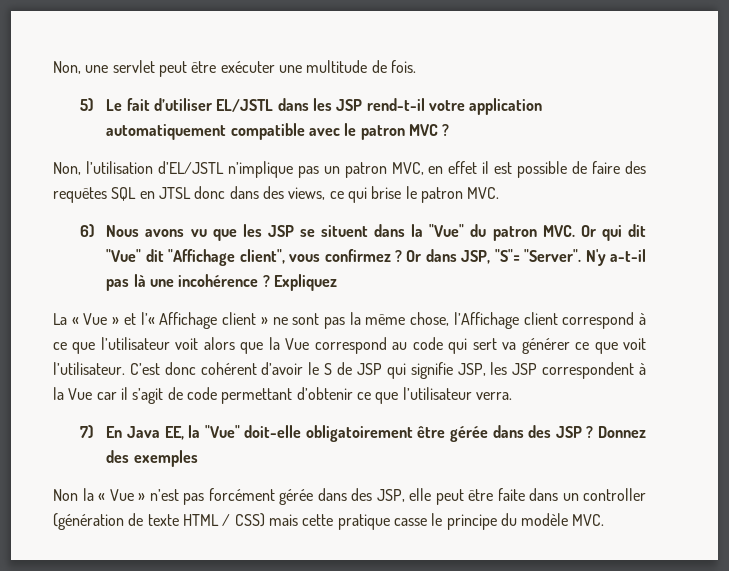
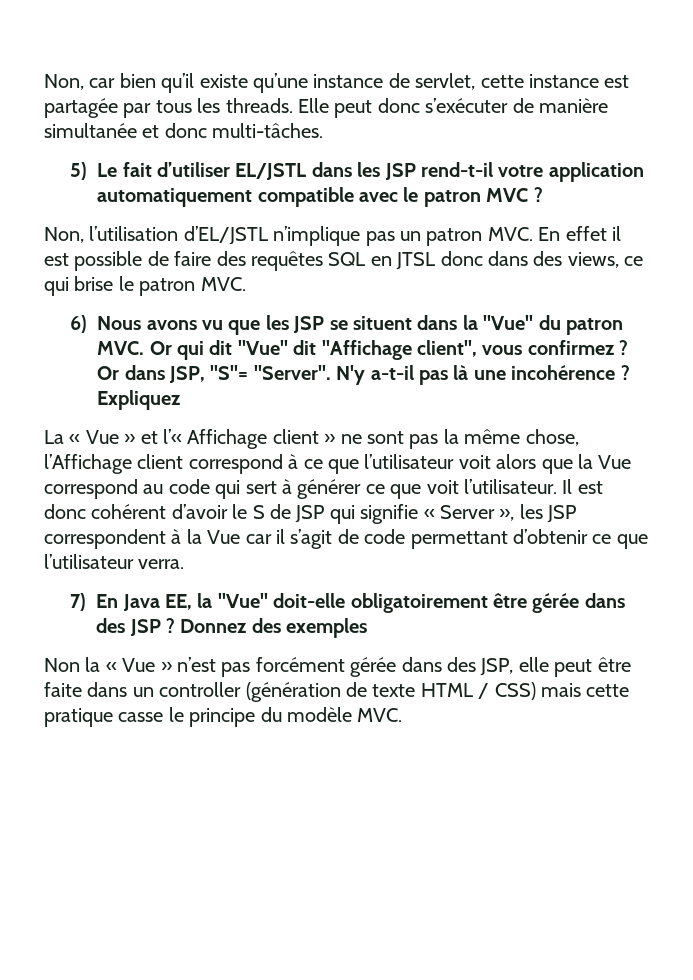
- Non, une servlet peut être exécuter une multitude de fois.
+ Non, car bien qu’il existe qu’une instance de servlet, cette instance est partagée par tous les threads. Elle peut donc s’exécuter de manière simultanée et donc multi-tâches.
- Non, l’utilisation d’EL/JSTL n’implique pas un patron MVC, en effet il est possible de faire des requêtes SQL en JTSL donc dans des views, ce qui brise le patron MVC.
+ Non, l’utilisation d’EL/JSTL n’implique pas un patron MVC. En effet il est possible de faire des requêtes SQL en JTSL donc dans des views, ce qui brise le patron MVC.
- La « Vue » et l’« Affichage client » ne sont pas la même chose, l’Affichage client correspond à ce que l’utilisateur voit alors que la Vue correspond au code qui sert va générer ce que voit l’utilisateur.
+ La « Vue » et l’« Affichage client » ne sont pas la même chose, l’Affichage client correspond à ce que l’utilisateur voit alors que la Vue correspond au code qui sert à générer ce que voit l’utilisateur.
- C’est donc cohérent d’avoir le S de JSP qui signifie JSP, les JSP correspondent à la Vue car il s’agit de code permettant d’obtenir ce que l’utilisateur verra.
+ Il est donc cohérent d’avoir le S de JSP qui signifie « Server », les JSP correspondent à la Vue car il s’agit de code permettant d’obtenir ce que l’utilisateur verra.

